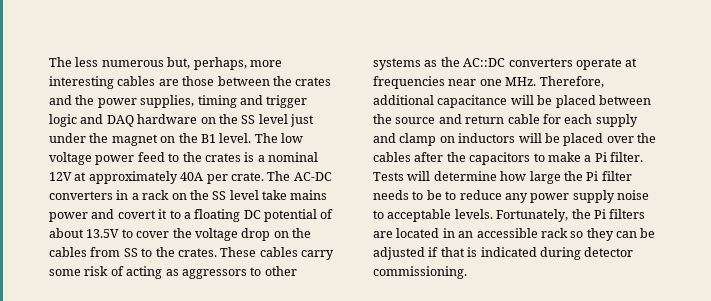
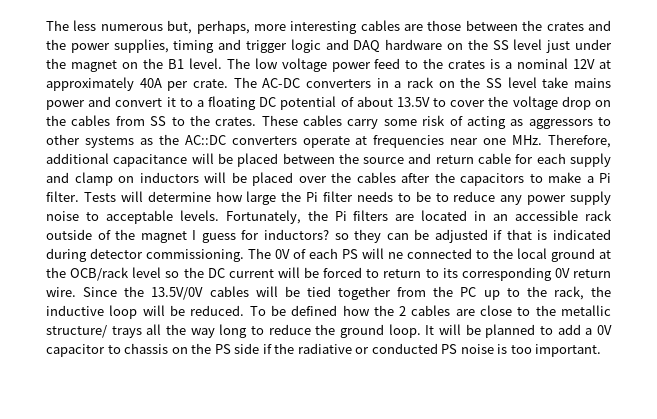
- The AC-DC converters in a rack on the SS level take mains power and covert it to a floating DC potential of about 13.5V to cover the voltage drop on the cables from SS to the crates.
+ The AC-DC converters in a rack on the SS level take mains power and convert it to a floating DC potential of about 13.5V to cover the voltage drop on the cables from SS to the crates.
- Fortunately, the Pi filters are located in an accessible rack so they can be adjusted if that is indicated during detector commissioning.
+ Fortunately, the Pi filters are located in an accessible rack outside of the magnet I guess for inductors? so they can be adjusted if that is indicated during detector commissioning.
+ The 0V of each PS will ne connected to the local ground at the OCB/rack level so the DC current will be forced to return to its corresponding 0V return wire. Since the 13.5V/0V cables will be tied together from the PC up to the rack, the inductive loop will be reduced. To be defined how the 2 cables are close to the metallic structure/ trays all the way long to reduce the ground loop. It will be planned to add a 0V capacitor to chassis on the PS side if the radiative or conducted PS noise is too important.

